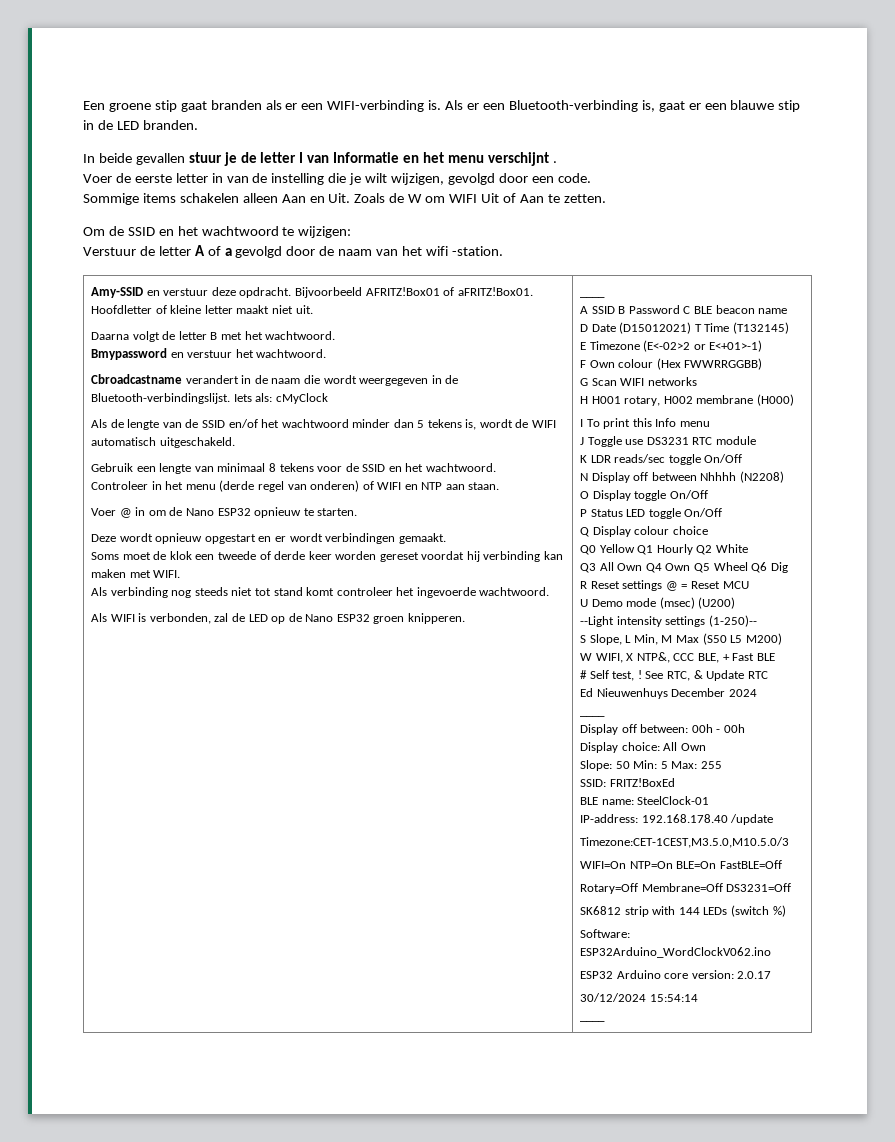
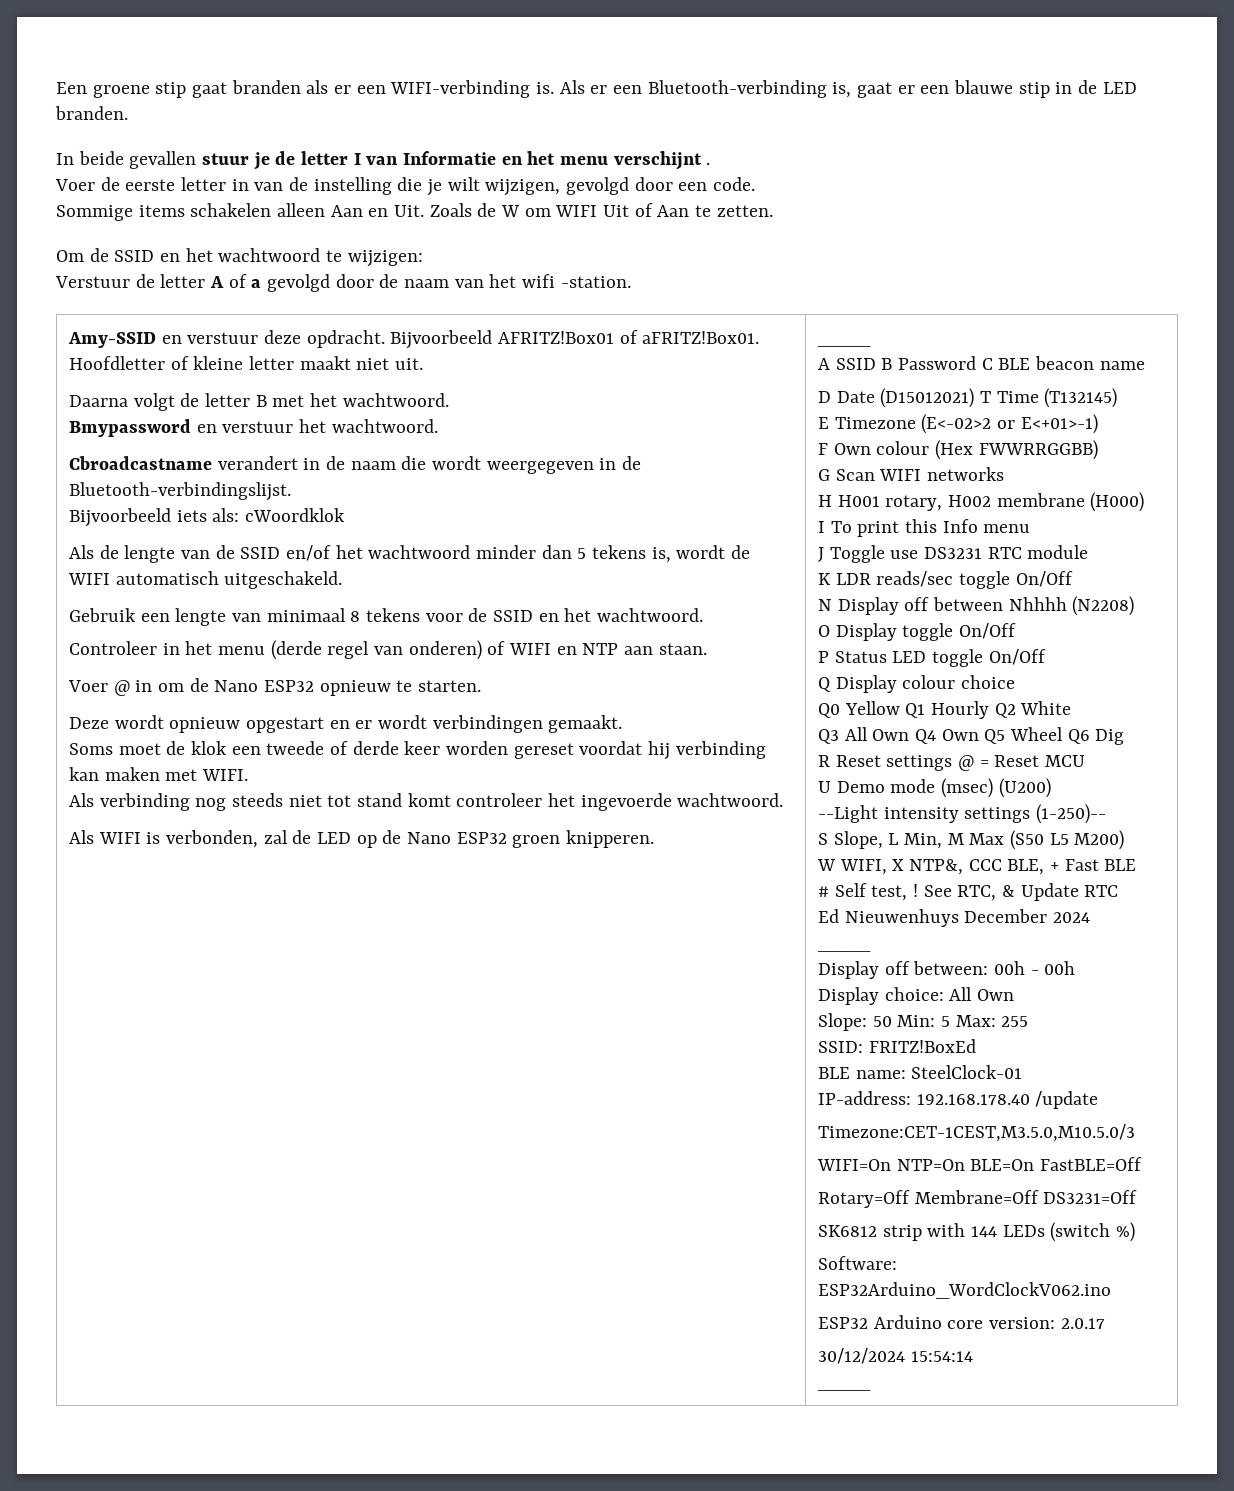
- Cbroadcastname verandert in de naam die wordt weergegeven in de Bluetooth-verbindingslijst. Iets als: cMyClock
+ Cbroadcastname verandert in de naam die wordt weergegeven in de Bluetooth-verbindingslijst.
+ Bijvoorbeeld iets als: cWoordklok

